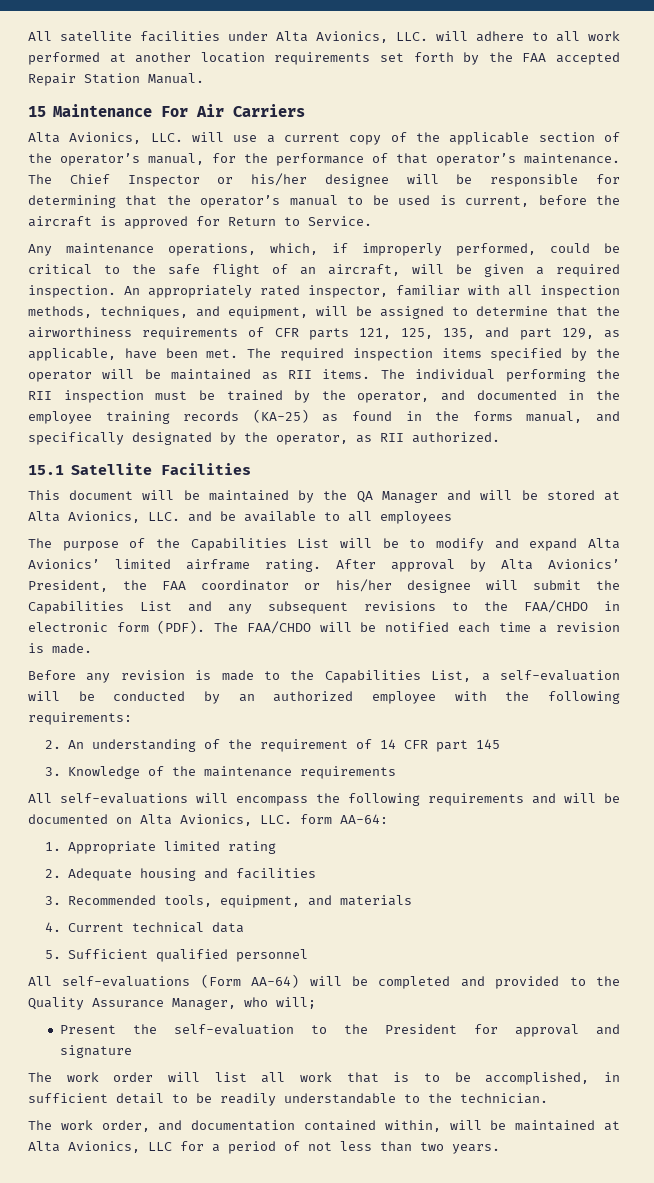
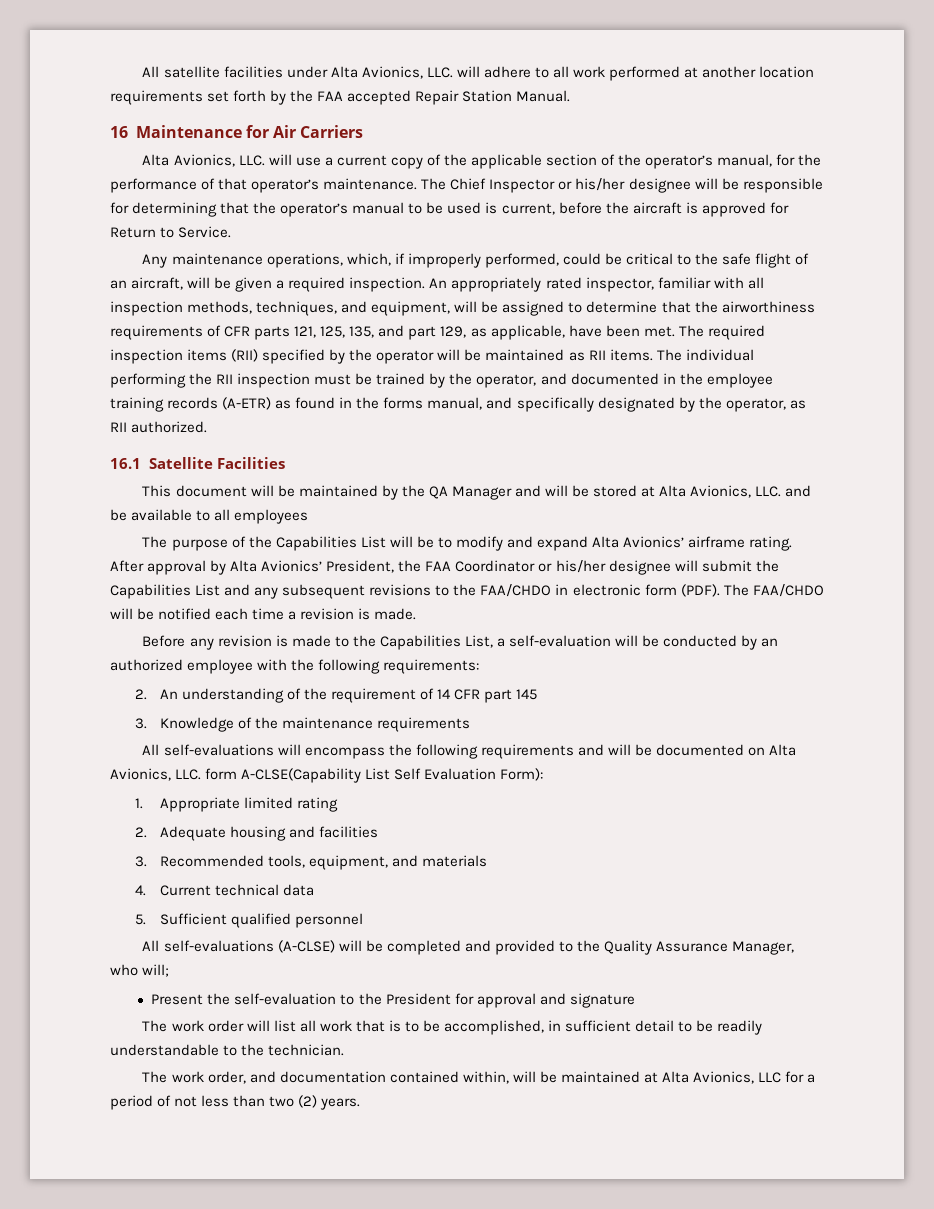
- 15 Maintenance For Air Carriers
+ 16 Maintenance for Air Carriers
- The required inspection items specified by the operator will be maintained as RII items.
+ The required inspection items (RII) specified by the operator will be maintained as RII items.
- The individual performing the RII inspection must be trained by the operator, and documented in the employee training records (KA-25) as found in the forms manual, and specifically designated by the operator, as RII authorized.
+ The individual performing the RII inspection must be trained by the operator, and documented in the employee training records (A-ETR) as found in the forms manual, and specifically designated by the operator, as RII authorized.
- 15.1 Satellite Facilities
+ 16.1 Satellite Facilities
- The purpose of the Capabilities List will be to modify and expand Alta Avionics’ limited airframe rating.
+ The purpose of the Capabilities List will be to modify and expand Alta Avionics’ airframe rating.
- After approval by Alta Avionics’ President, the FAA coordinator or his/her designee will submit the Capabilities List and any subsequent revisions to the FAA/CHDO in electronic form (PDF).
+ After approval by Alta Avionics’ President, the FAA Coordinator or his/her designee will submit the Capabilities List and any subsequent revisions to the FAA/CHDO in electronic form (PDF).
- All self-evaluations will encompass the following requirements and will be documented on Alta Avionics, LLC. form AA-64:
+ All self-evaluations will encompass the following requirements and will be documented on Alta Avionics, LLC. form A-CLSE(Capability List Self Evaluation Form):
- All self-evaluations (Form AA-64) will be completed and provided to the Quality Assurance Manager, who will;
+ All self-evaluations (A-CLSE) will be completed and provided to the Quality Assurance Manager, who will;
- The work order, and documentation contained within, will be maintained at Alta Avionics, LLC for a period of not less than two years.
+ The work order, and documentation contained within, will be maintained at Alta Avionics, LLC for a period of not less than two (2) years.

